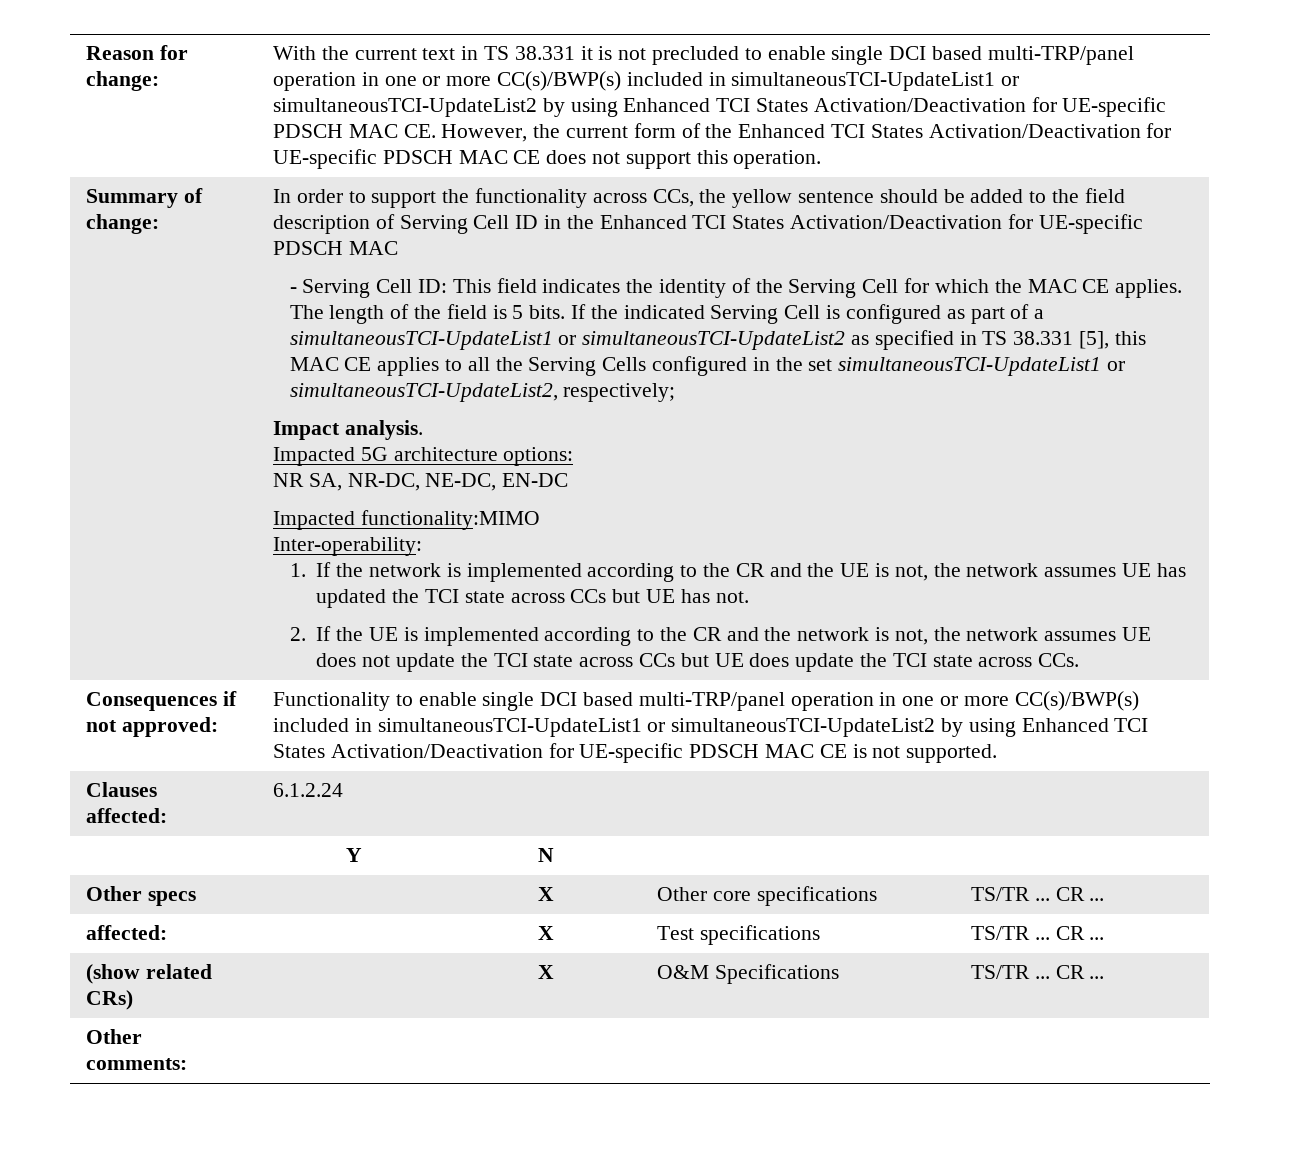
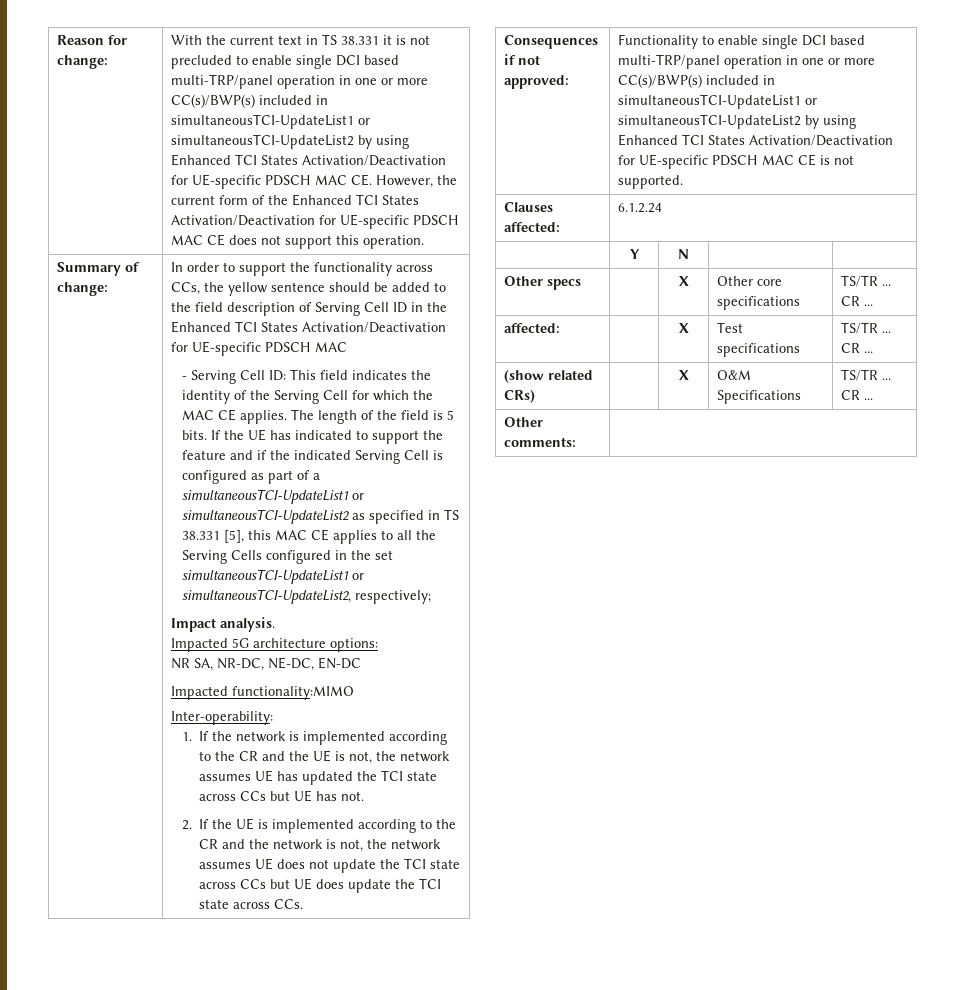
- If the indicated Serving Cell is configured as part of a simultaneousTCI-UpdateList1 or simultaneousTCI-UpdateList2 as specified in TS 38.331 [5], this MAC CE applies to all the Serving Cells configured in the set simultaneousTCI-UpdateList1 or simultaneousTCI-UpdateList2, respectively;
+ If the UE has indicated to support the feature and if the indicated Serving Cell is configured as part of a simultaneousTCI-UpdateList1 or simultaneousTCI-UpdateList2 as specified in TS 38.331 [5], this MAC CE applies to all the Serving Cells configured in the set simultaneousTCI-UpdateList1 or simultaneousTCI-UpdateList2, respectively;

